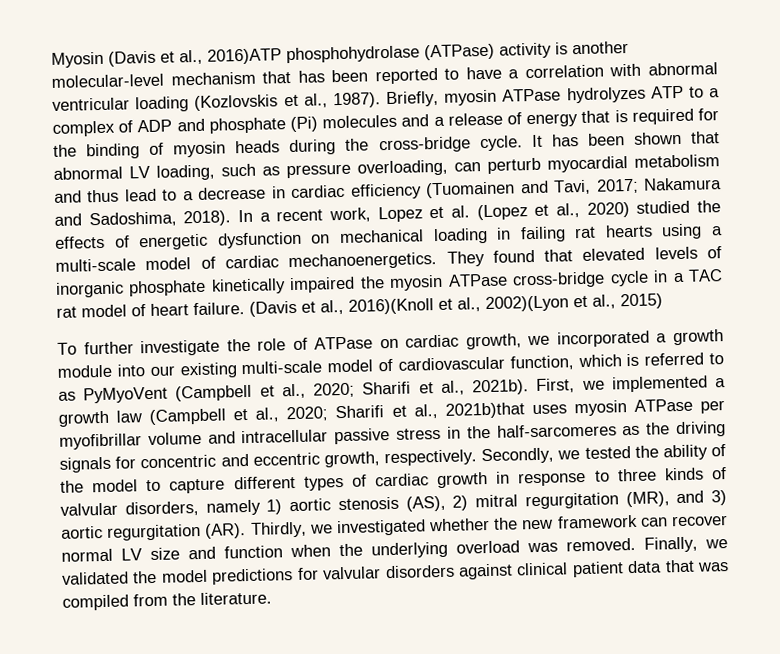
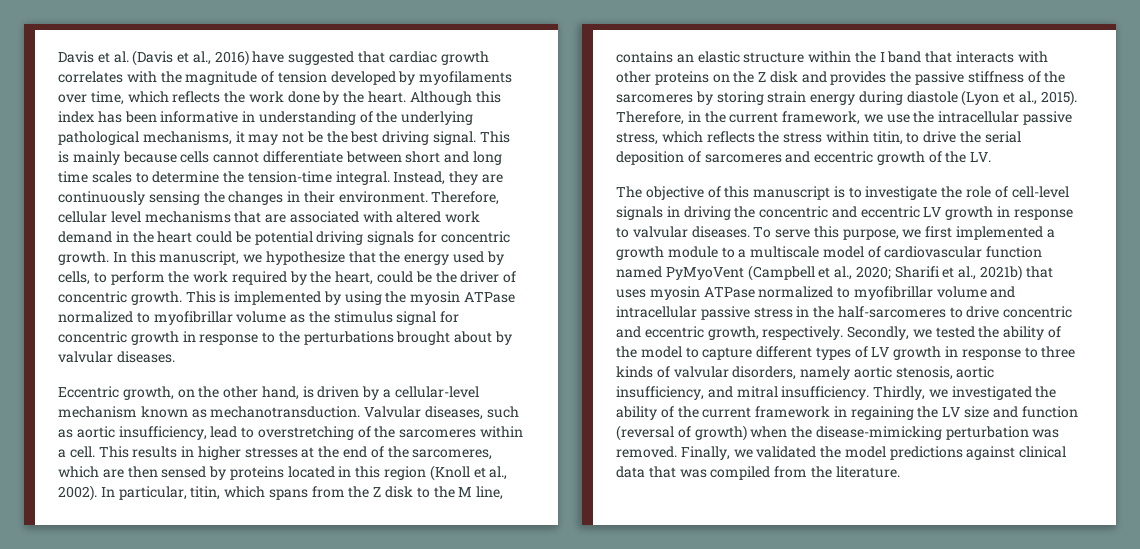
- Myosin (Davis et al., 2016)ATP phosphohydrolase (ATPase) activity is another molecular-level mechanism that has been reported to have a correlation with abnormal ventricular loading (Kozlovskis et al., 1987). Briefly, myosin ATPase hydrolyzes ATP to a complex of ADP and phosphate (Pi) molecules and a release of energy that is required for the binding of myosin heads during the cross-bridge cycle. It has been shown that abnormal LV loading, such as pressure overloading, can perturb myocardial metabolism and thus lead to a decrease in cardiac efficiency (Tuomainen and Tavi, 2017; Nakamura and Sadoshima, 2018). In a recent work, Lopez et al. (Lopez et al., 2020) studied the effects of energetic dysfunction on mechanical loading in failing rat hearts using a multi-scale model of cardiac mechanoenergetics. They found that elevated levels of inorganic phosphate kinetically impaired the myosin ATPase cross-bridge cycle in a TAC rat model of heart failure. (Davis et al., 2016)(Knoll et al., 2002)(Lyon et al., 2015)
- To further investigate the role of ATPase on cardiac growth, we incorporated a growth module into our existing multi-scale model of cardiovascular function, which is referred to as PyMyoVent (Campbell et al., 2020; Sharifi et al., 2021b). First, we implemented a growth law (Campbell et al., 2020; Sharifi et al., 2021b)that uses myosin ATPase per myofibrillar volume and intracellular passive stress in the half-sarcomeres as the driving signals for concentric and eccentric growth, respectively.
+ Davis et al. (Davis et al., 2016) have suggested that cardiac growth correlates with the magnitude of tension developed by myofilaments over time, which reflects the work done by the heart. Although this index has been informative in understanding of the underlying pathological mechanisms, it may not be the best driving signal. This is mainly because cells cannot differentiate between short and long time scales to determine the tension-time integral. Instead, they are continuously sensing the changes in their environment. Therefore, cellular level mechanisms that are associated with altered work demand in the heart could be potential driving signals for concentric growth. In this manuscript, we hypothesize that the energy used by cells, to perform the work required by the heart, could be the driver of concentric growth. This is implemented by using the myosin ATPase normalized to myofibrillar volume as the stimulus signal for concentric growth in response to the perturbations brought about by valvular diseases.
+ Eccentric growth, on the other hand, is driven by a cellular-level mechanism known as mechanotransduction. Valvular diseases, such as aortic insufficiency, lead to overstretching of the sarcomeres within a cell. This results in higher stresses at the end of the sarcomeres, which are then sensed by proteins located in this region (Knoll et al., 2002). In particular, titin, which spans from the Z disk to the M line, contains an elastic structure within the I band that interacts with other proteins on the Z disk and provides the passive stiffness of the sarcomeres by storing strain energy during diastole (Lyon et al., 2015). Therefore, in the current framework, we use the intracellular passive stress, which reflects the stress within titin, to drive the serial deposition of sarcomeres and eccentric growth of the LV.
+ The objective of this manuscript is to investigate the role of cell-level signals in driving the concentric and eccentric LV growth in response to valvular diseases. To serve this purpose, we first implemented a growth module to a multiscale model of cardiovascular function named PyMyoVent (Campbell et al., 2020; Sharifi et al., 2021b) that uses myosin ATPase normalized to myofibrillar volume and intracellular passive stress in the half-sarcomeres to drive concentric and eccentric growth, respectively.
- Secondly, we tested the ability of the model to capture different types of cardiac growth in response to three kinds of valvular disorders, namely 1) aortic stenosis (AS), 2) mitral regurgitation (MR), and 3) aortic regurgitation (AR). Thirdly, we investigated whether the new framework can recover normal LV size and function when the underlying overload was removed.
+ Secondly, we tested the ability of the model to capture different types of LV growth in response to three kinds of valvular disorders, namely aortic stenosis, aortic insufficiency, and mitral insufficiency. Thirdly, we investigated the ability of the current framework in regaining the LV size and function (reversal of growth) when the disease-mimicking perturbation was removed.
- Finally, we validated the model predictions for valvular disorders against clinical patient data that was compiled from the literature.
+ Finally, we validated the model predictions against clinical data that was compiled from the literature.

